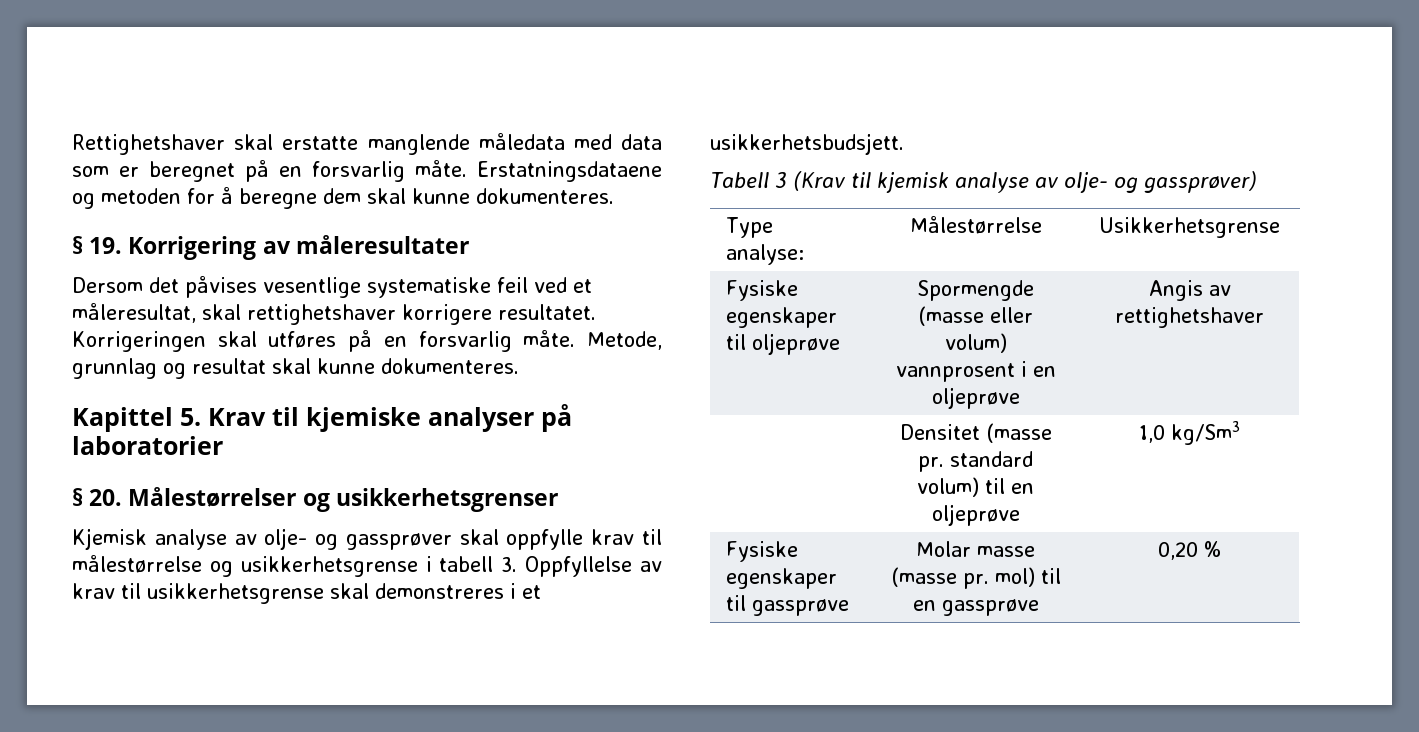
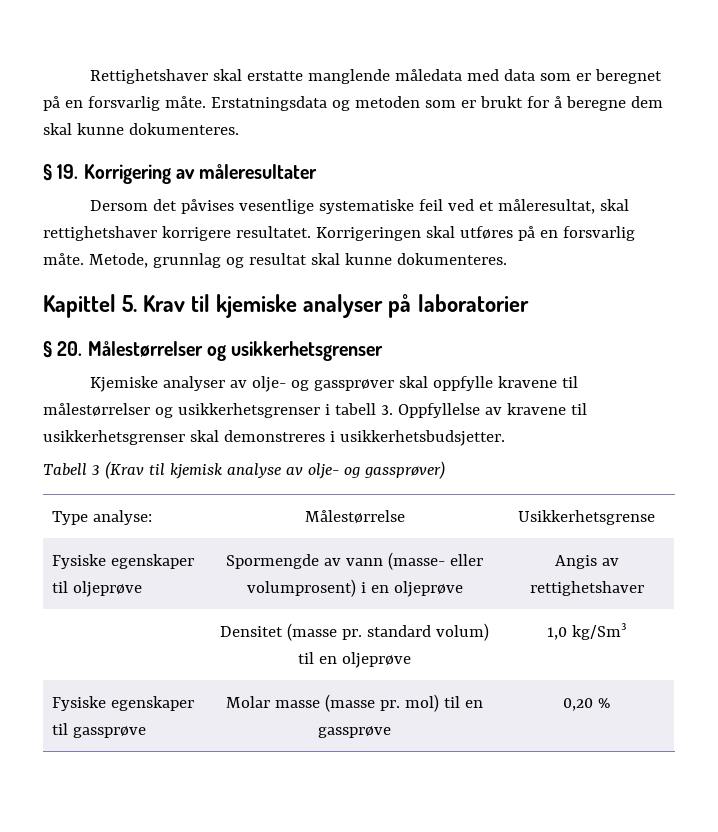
- Erstatningsdataene og metoden for å beregne dem skal kunne dokumenteres.
+ Erstatningsdata og metoden som er brukt for å beregne dem skal kunne dokumenteres.
- Kjemisk analyse av olje- og gassprøver skal oppfylle krav til målestørrelse og usikkerhetsgrense i tabell 3. Oppfyllelse av krav til usikkerhetsgrense skal demonstreres i et usikkerhetsbudsjett.
+ Kjemiske analyser av olje- og gassprøver skal oppfylle kravene til målestørrelser og usikkerhetsgrenser i tabell 3. Oppfyllelse av kravene til usikkerhetsgrenser skal demonstreres i usikkerhetsbudsjetter.
- Fysiske egenskaper til oljeprøve | Spormengde (masse eller volum) vannprosent i en oljeprøve | Angis av rettighetshaver
+ Fysiske egenskaper til oljeprøve | Spormengde av vann (masse- eller volumprosent) i en oljeprøve | Angis av rettighetshaver

